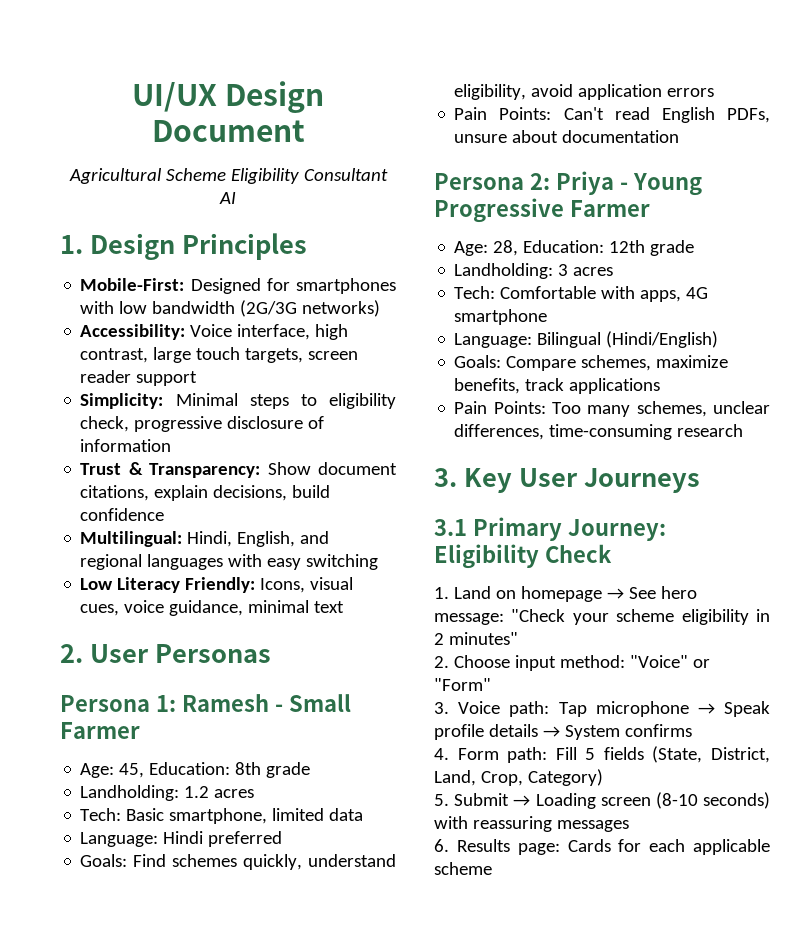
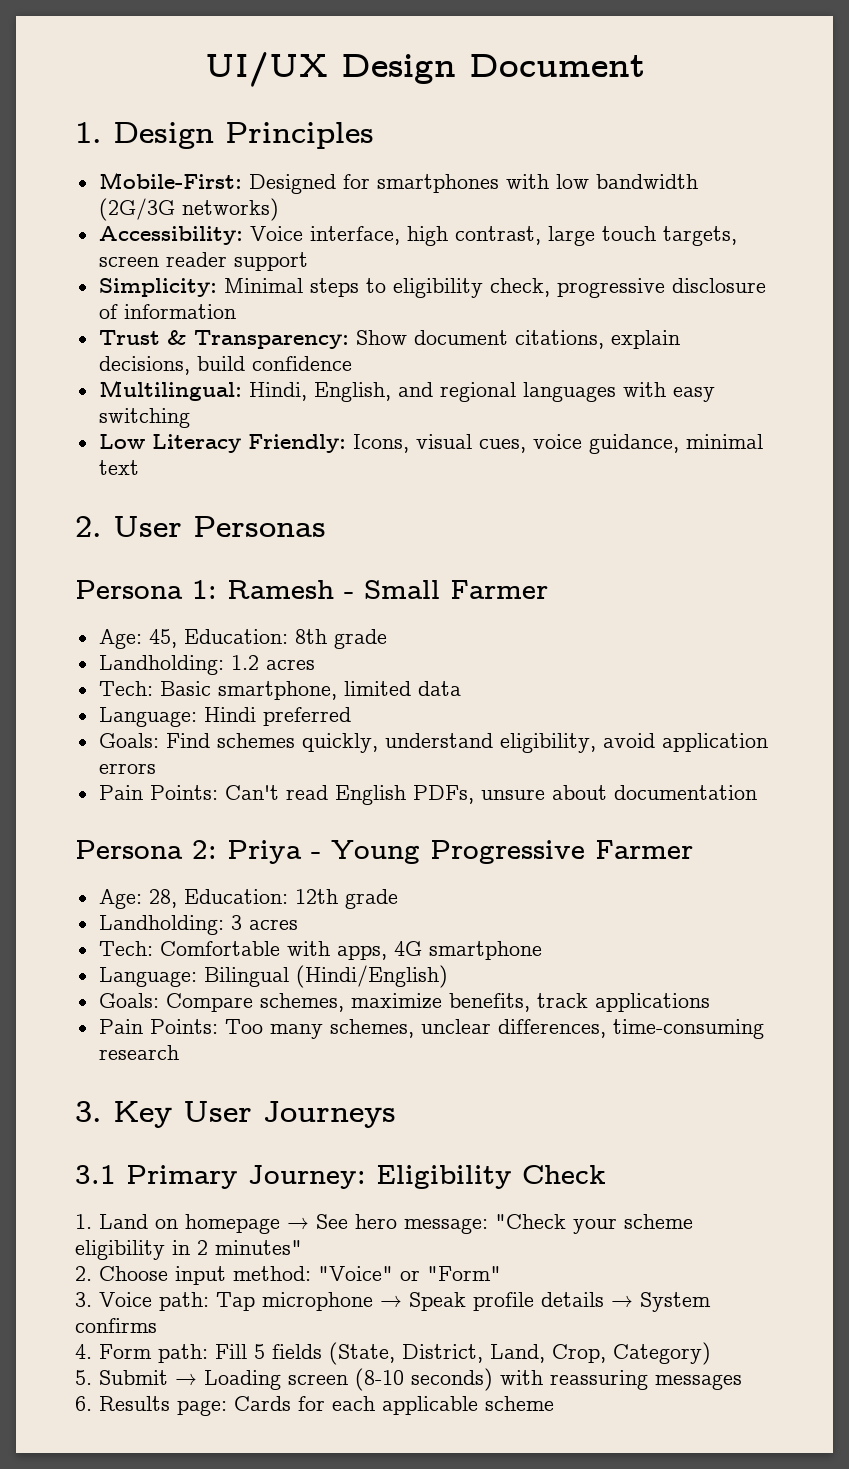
- Agricultural Scheme Eligibility Consultant AI

